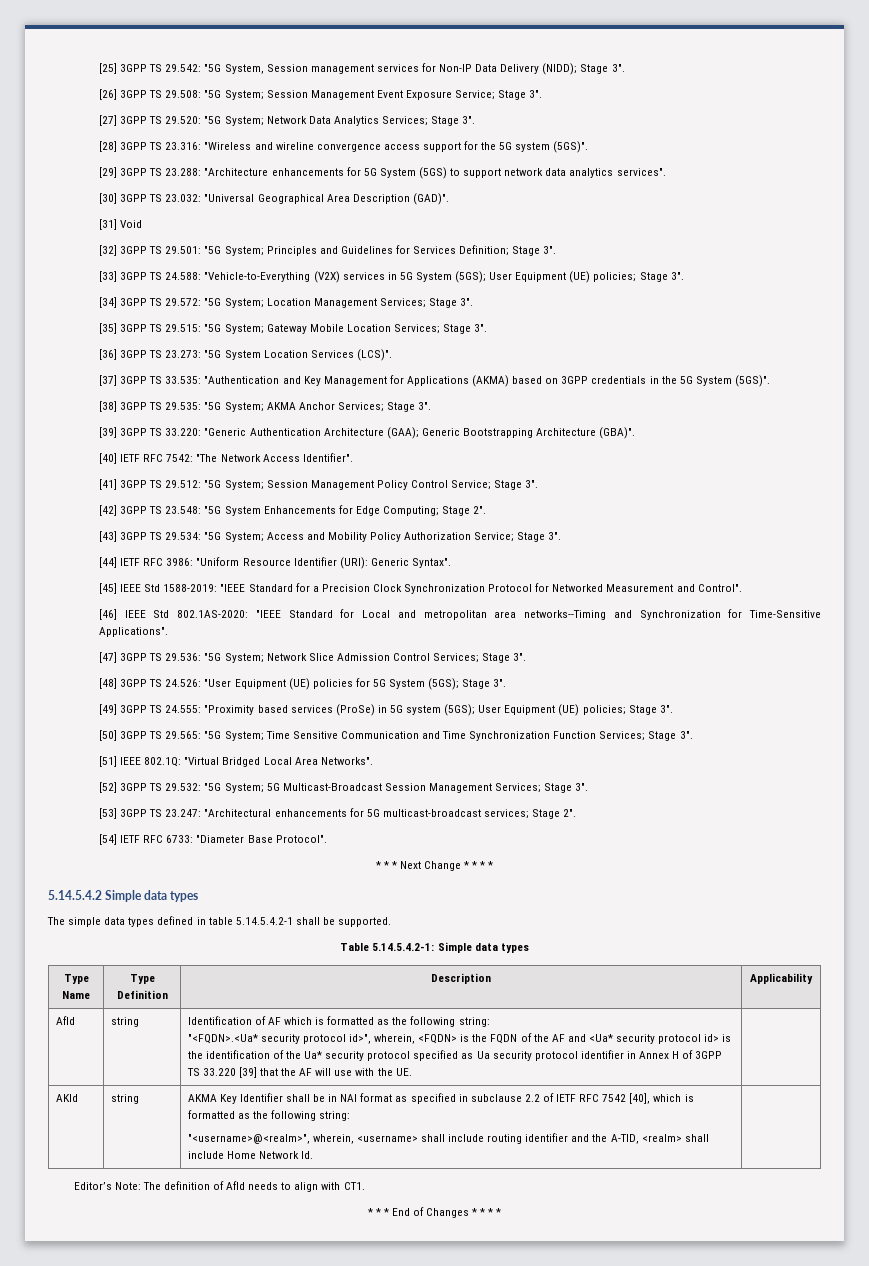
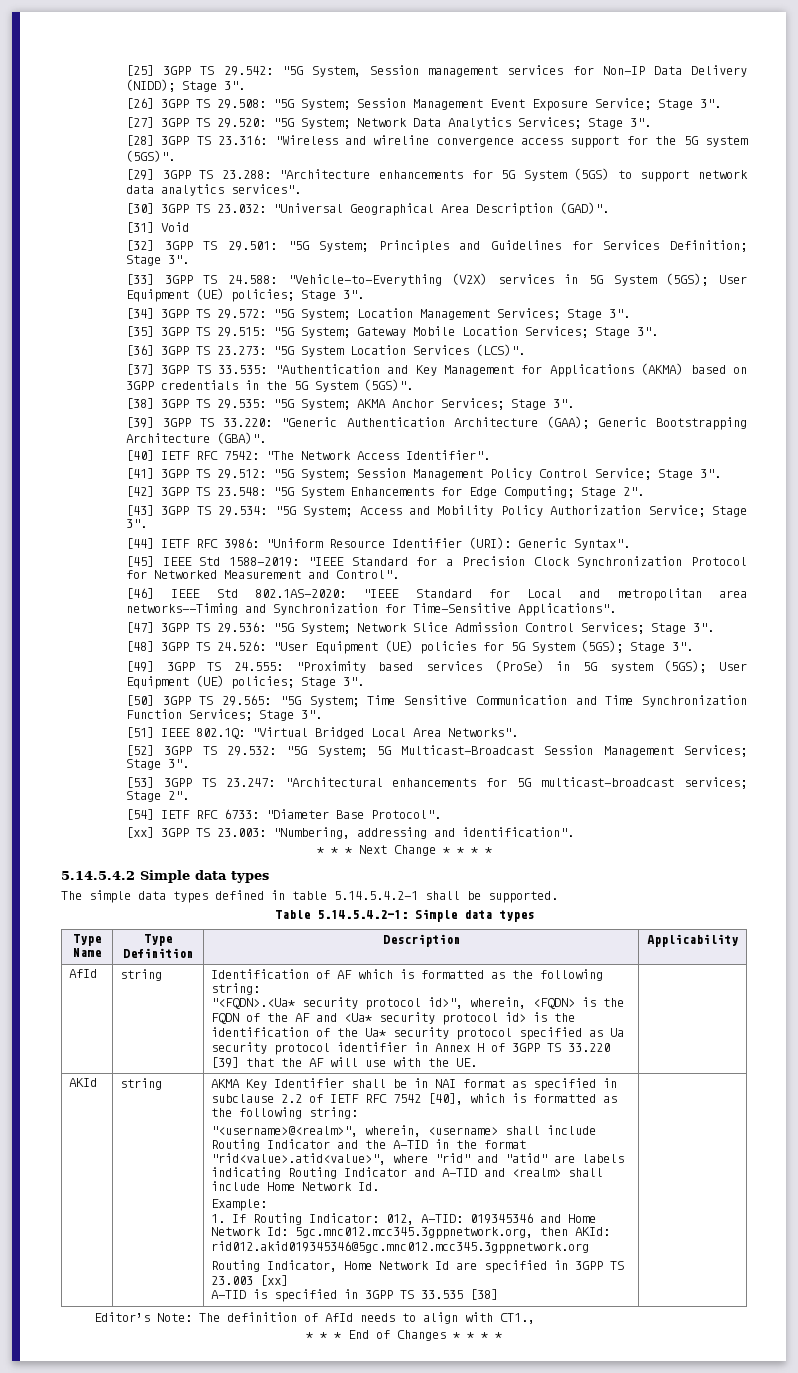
+ [xx] 3GPP TS 23.003: "Numbering, addressing and identification".
- "<username>@<realm>", wherein, <username> shall include routing identifier and the A-TID, <realm> shall include Home Network Id.
+ "<username>@<realm>", wherein, <username> shall include Routing Indicator and the A-TID in the format "rid<value>.atid<value>", where "rid" and "atid" are labels indicating Routing Indicator and A-TID and <realm> shall include Home Network Id.
+ Example:
+ 1. If Routing Indicator: 012, A-TID: 019345346 and Home Network Id: 5gc.mnc012.mcc345.3gppnetwork.org, then AKId: rid012.akid019345346@5gc.mnc012.mcc345.3gppnetwork.org
+ Routing Indicator, Home Network Id are specified in 3GPP TS 23.003 [xx]
+ A-TID is specified in 3GPP TS 33.535 [38]
- Editor’s Note: The definition of AfId needs to align with CT1.
+ Editor’s Note: The definition of AfId needs to align with CT1.,

